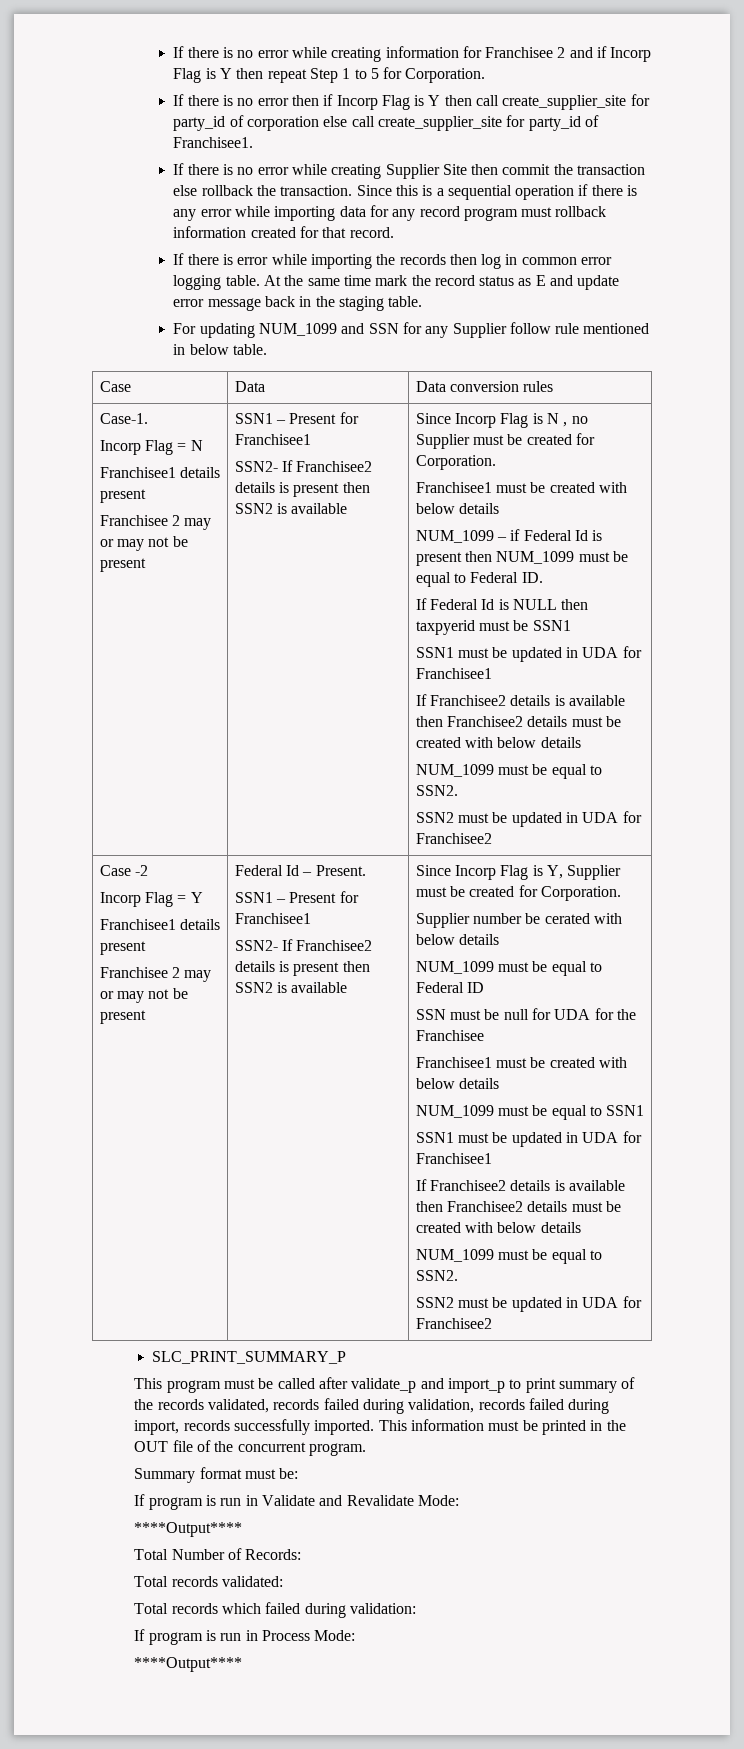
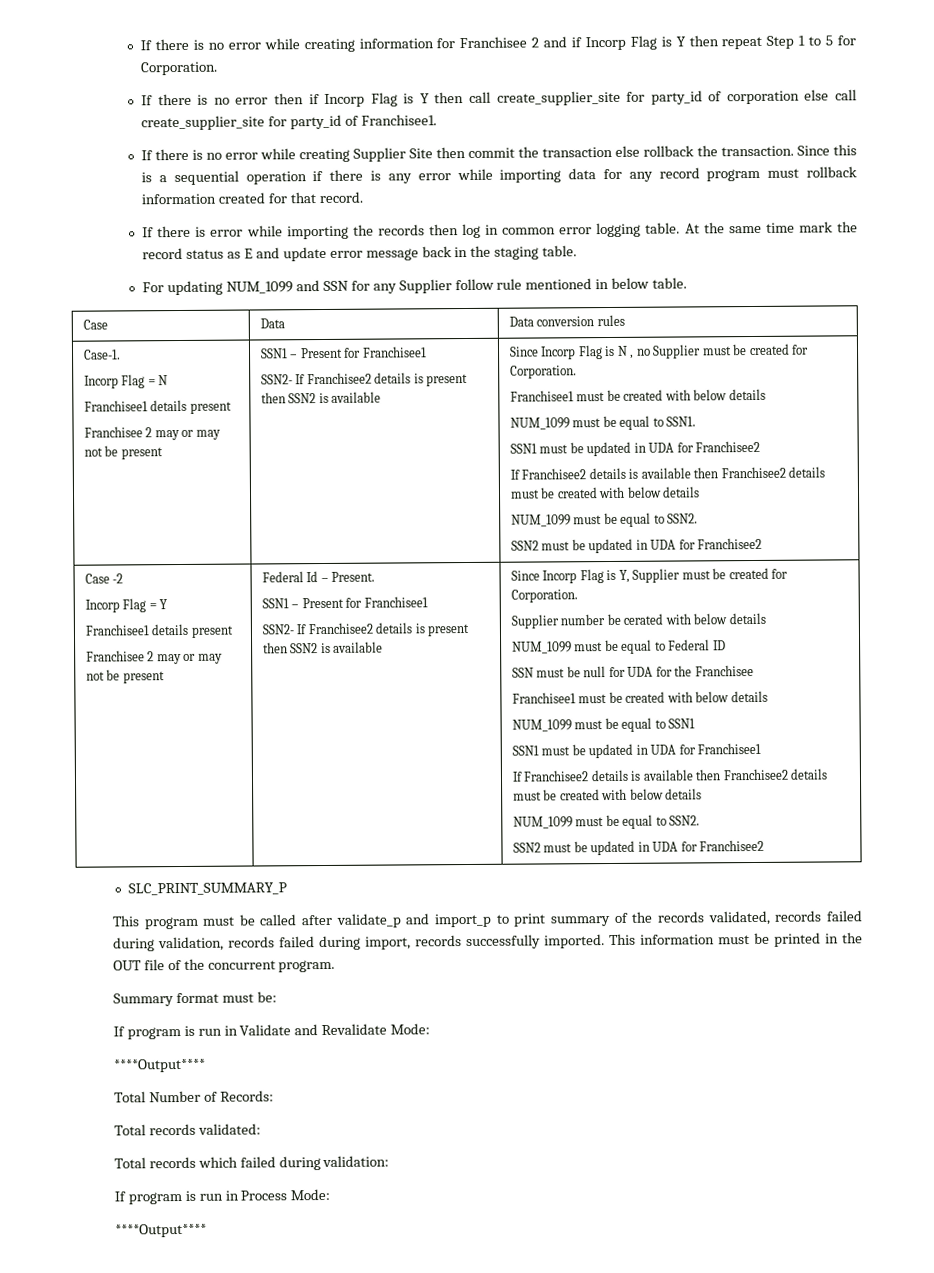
- NUM_1099 – if Federal Id is present then NUM_1099 must be equal to Federal ID.
- If Federal Id is NULL then taxpyerid must be SSN1
- SSN1 must be updated in UDA for Franchisee1
+ NUM_1099 must be equal to SSN1.
+ SSN1 must be updated in UDA for Franchisee2

